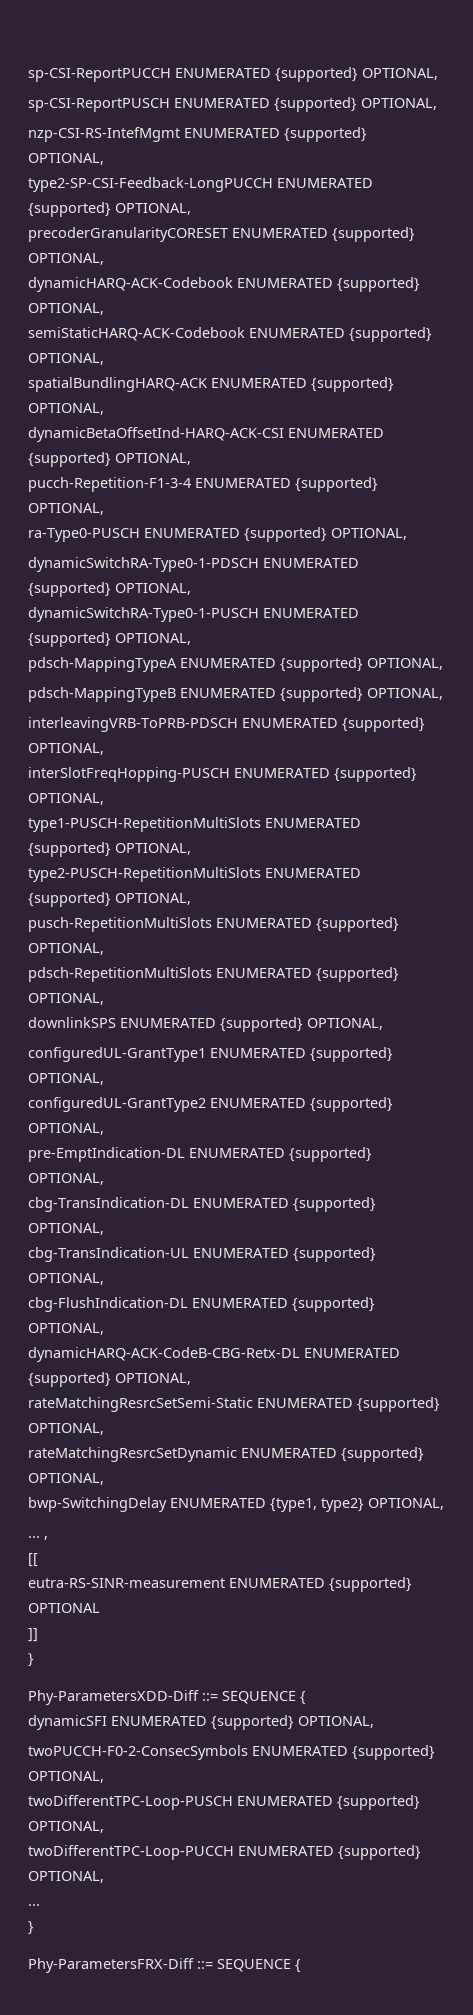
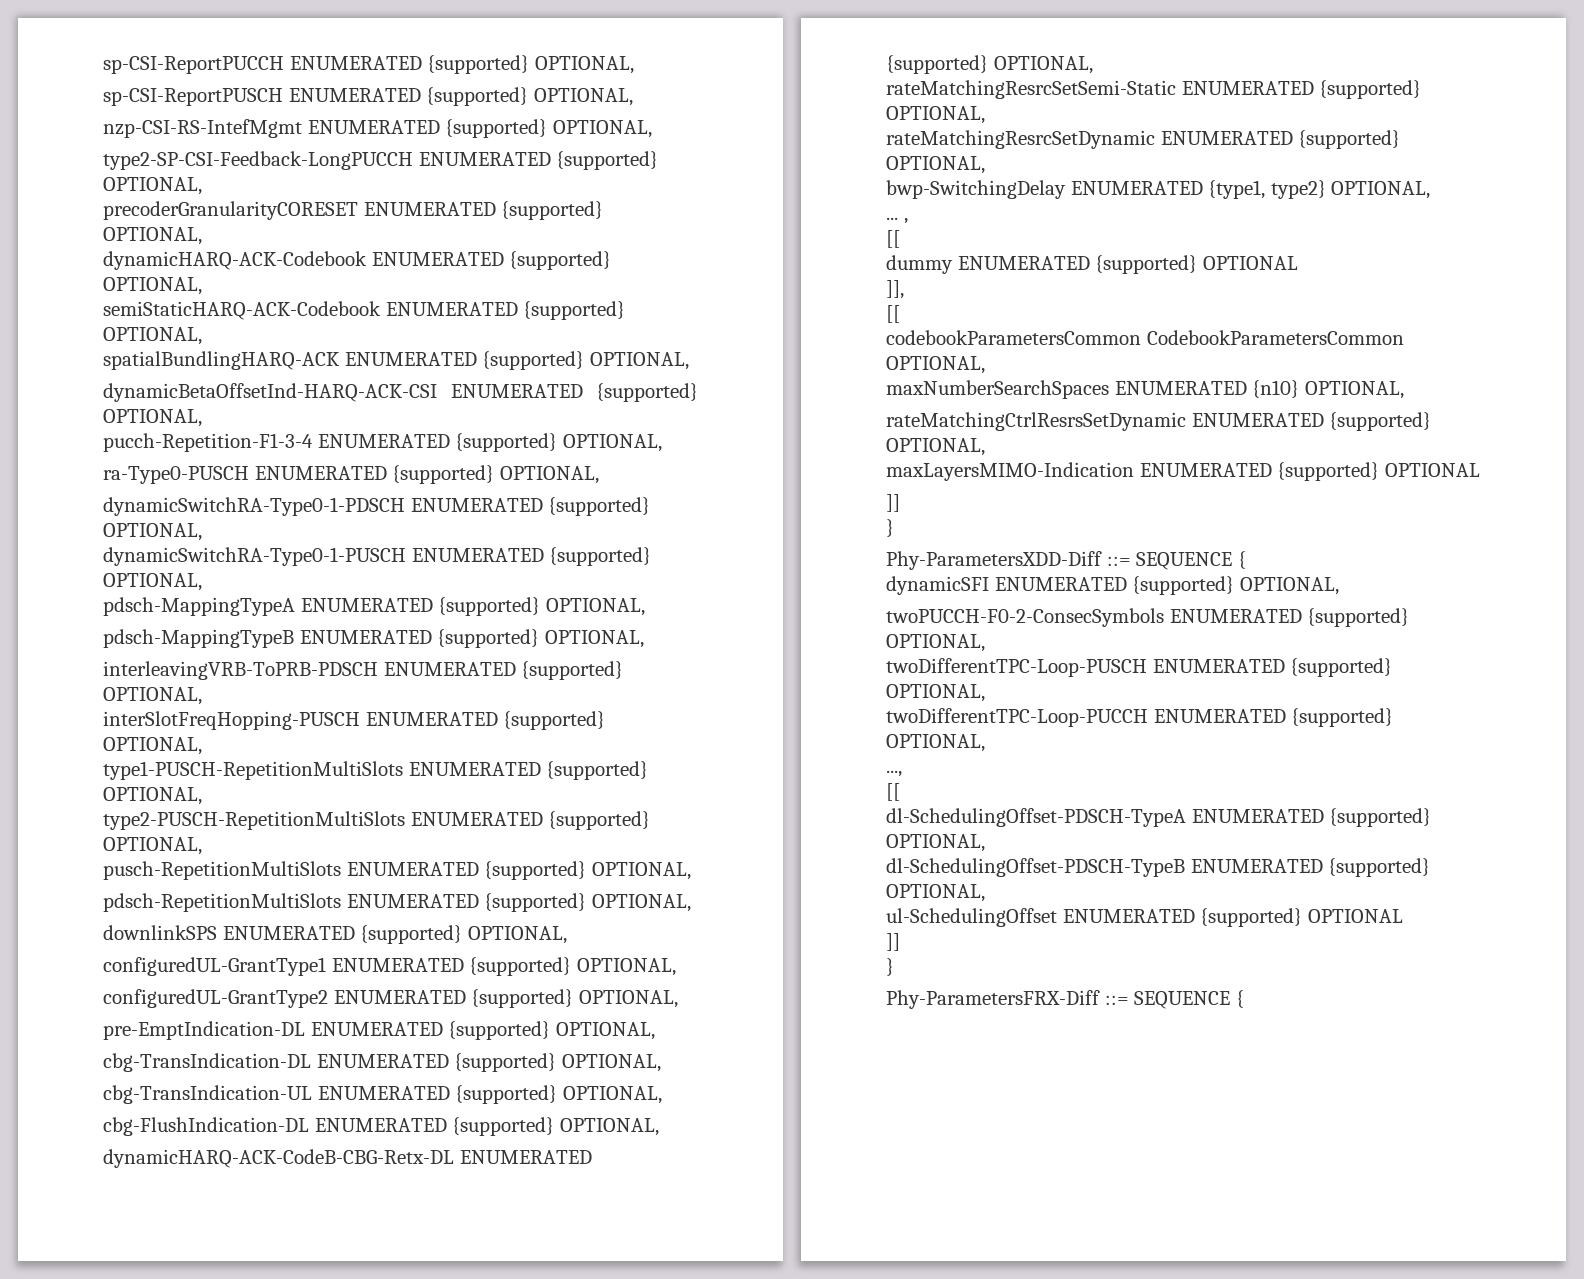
- eutra-RS-SINR-measurement ENUMERATED {supported} OPTIONAL
+ dummy ENUMERATED {supported} OPTIONAL
+ ]],
+ [[
+ codebookParametersCommon CodebookParametersCommon OPTIONAL,
+ maxNumberSearchSpaces ENUMERATED {n10} OPTIONAL,
+ rateMatchingCtrlResrsSetDynamic ENUMERATED {supported} OPTIONAL,
+ maxLayersMIMO-Indication ENUMERATED {supported} OPTIONAL
  twoDifferentTPC-Loop-PUCCH ENUMERATED {supported} OPTIONAL,
- ...
+ ...,
+ [[
+ dl-SchedulingOffset-PDSCH-TypeA ENUMERATED {supported} OPTIONAL,
+ dl-SchedulingOffset-PDSCH-TypeB ENUMERATED {supported} OPTIONAL,
+ ul-SchedulingOffset ENUMERATED {supported} OPTIONAL
+ ]]

